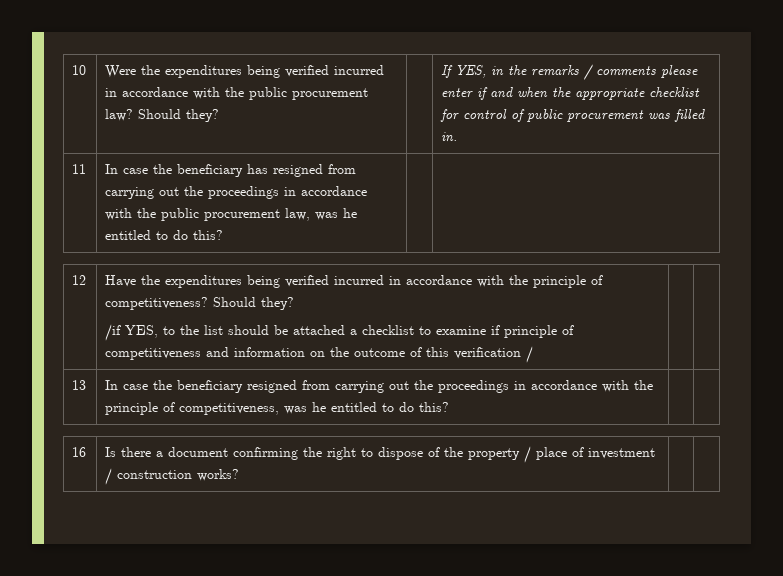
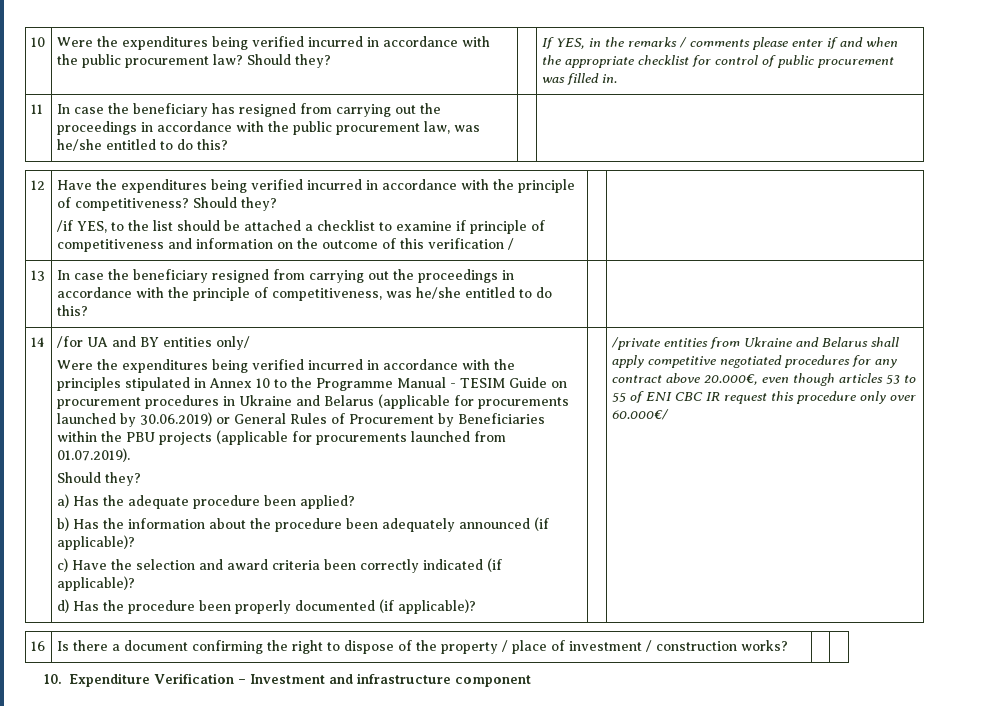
- 11 | In case the beneficiary has resigned from carrying out the proceedings in accordance with the public procurement law, was he entitled to do this? | |
+ 11 | In case the beneficiary has resigned from carrying out the proceedings in accordance with the public procurement law, was he/she entitled to do this? | |
- 13 | In case the beneficiary resigned from carrying out the proceedings in accordance with the principle of competitiveness, was he entitled to do this? | |
+ 13 | In case the beneficiary resigned from carrying out the proceedings in accordance with the principle of competitiveness, was he/she entitled to do this? | |
+ 14 | /for UA and BY entities only/
+ Were the expenditures being verified incurred in accordance with the principles stipulated in Annex 10 to the Programme Manual - TESIM Guide on procurement procedures in Ukraine and Belarus (applicable for procurements launched by 30.06.2019) or General Rules of Procurement by Beneficiaries within the PBU projects (applicable for procurements launched from 01.07.2019).
+ Should they?
+ a) Has the adequate procedure been applied?
+ b) Has the information about the procedure been adequately announced (if applicable)?
+ c) Have the selection and award criteria been correctly indicated (if applicable)?
+ d) Has the procedure been properly documented (if applicable)? | | /private entities from Ukraine and Belarus shall apply competitive negotiated procedures for any contract above 20.000€, even though articles 53 to 55 of ENI CBC IR request this procedure only over 60.000€/
+ 10. Expenditure Verification – Investment and infrastructure component

